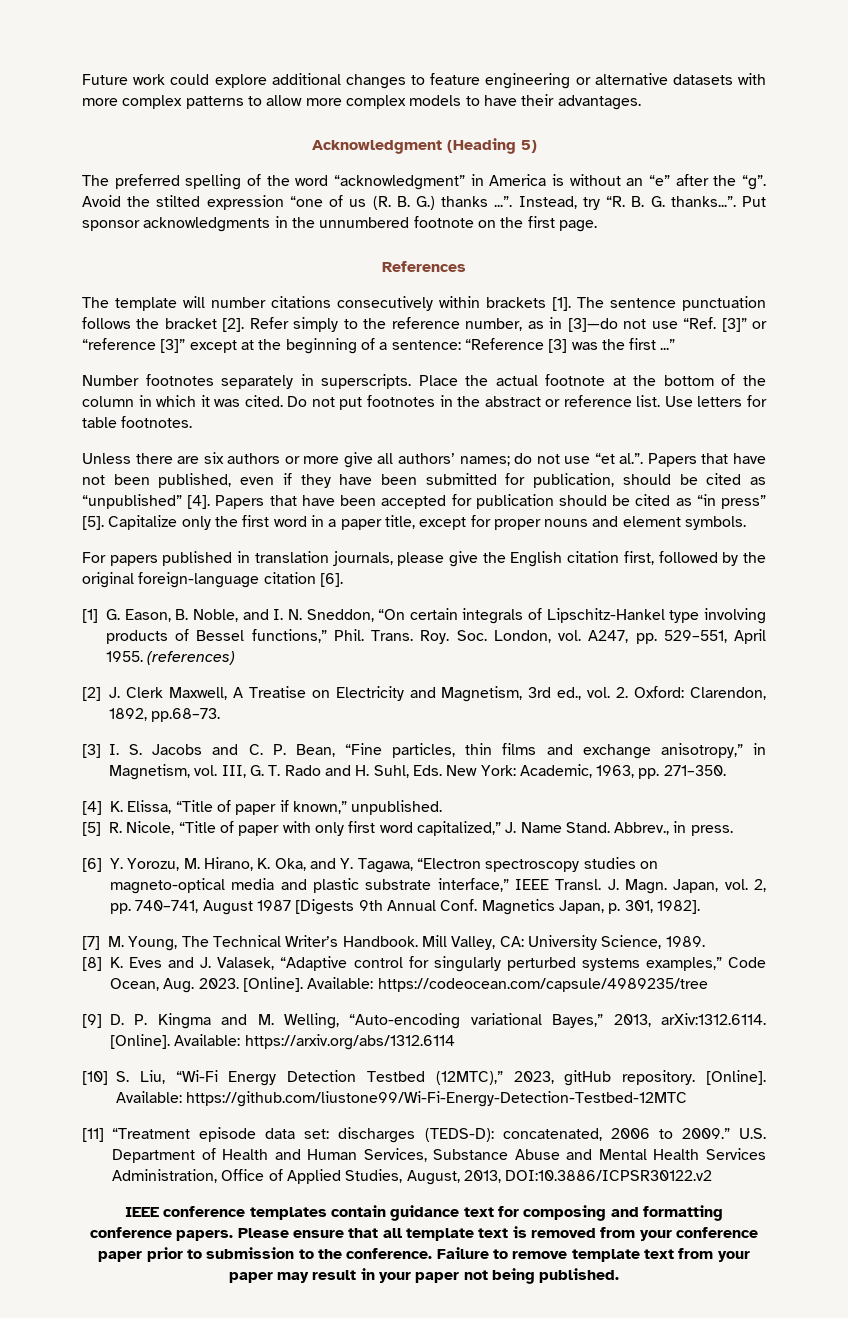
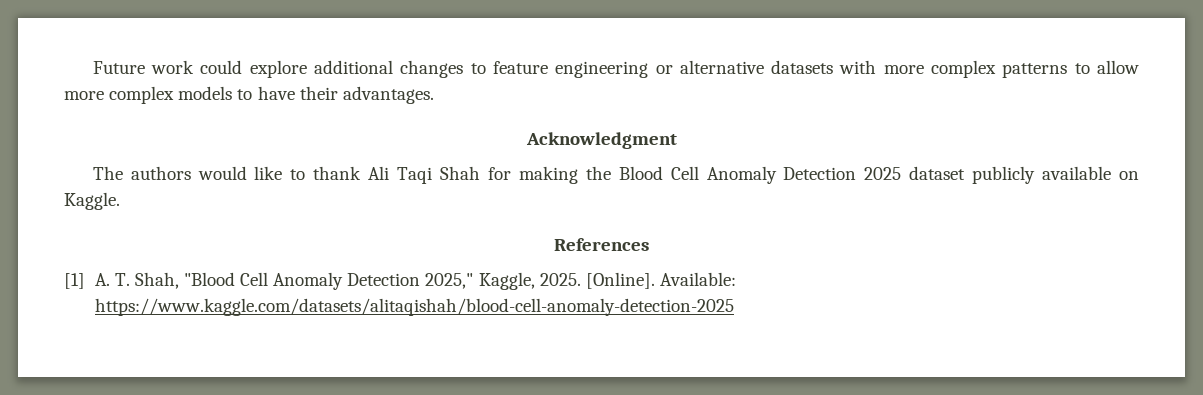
- Acknowledgment (Heading 5)
- The preferred spelling of the word “acknowledgment” in America is without an “e” after the “g”. Avoid the stilted expression “one of us (R. B. G.) thanks ...”. Instead, try “R. B. G. thanks...”. Put sponsor acknowledgments in the unnumbered footnote on the first page.
+ Acknowledgment
+ The authors would like to thank Ali Taqi Shah for making the Blood Cell Anomaly Detection 2025 dataset publicly available on Kaggle.
  References
- The template will number citations consecutively within brackets [1]. The sentence punctuation follows the bracket [2]. Refer simply to the reference number, as in [3]—do not use “Ref. [3]” or “reference [3]” except at the beginning of a sentence: “Reference [3] was the first ...”
- Number footnotes separately in superscripts. Place the actual footnote at the bottom of the column in which it was cited. Do not put footnotes in the abstract or reference list. Use letters for table footnotes.
- Unless there are six authors or more give all authors’ names; do not use “et al.”. Papers that have not been published, even if they have been submitted for publication, should be cited as “unpublished” [4]. Papers that have been accepted for publication should be cited as “in press” [5]. Capitalize only the first word in a paper title, except for proper nouns and element symbols.
- For papers published in translation journals, please give the English citation first, followed by the original foreign-language citation [6].
- [1] G. Eason, B. Noble, and I. N. Sneddon, “On certain integrals of Lipschitz-Hankel type involving products of Bessel functions,” Phil. Trans. Roy. Soc. London, vol. A247, pp. 529–551, April 1955. (references)
- [2] J. Clerk Maxwell, A Treatise on Electricity and Magnetism, 3rd ed., vol. 2. Oxford: Clarendon, 1892, pp.68–73.
- [3] I. S. Jacobs and C. P. Bean, “Fine particles, thin films and exchange anisotropy,” in Magnetism, vol. III, G. T. Rado and H. Suhl, Eds. New York: Academic, 1963, pp. 271–350.
- [4] K. Elissa, “Title of paper if known,” unpublished.
- [5] R. Nicole, “Title of paper with only first word capitalized,” J. Name Stand. Abbrev., in press.
- [6] Y. Yorozu, M. Hirano, K. Oka, and Y. Tagawa, “Electron spectroscopy studies on magneto-optical media and plastic substrate interface,” IEEE Transl. J. Magn. Japan, vol. 2, pp. 740–741, August 1987 [Digests 9th Annual Conf. Magnetics Japan, p. 301, 1982].
- [7] M. Young, The Technical Writer’s Handbook. Mill Valley, CA: University Science, 1989.
- [8] K. Eves and J. Valasek, “Adaptive control for singularly perturbed systems examples,” Code Ocean, Aug. 2023. [Online]. Available: https://codeocean.com/capsule/4989235/tree
- [9] D. P. Kingma and M. Welling, “Auto-encoding variational Bayes,” 2013, arXiv:1312.6114. [Online]. Available: https://arxiv.org/abs/1312.6114
- [10] S. Liu, “Wi-Fi Energy Detection Testbed (12MTC),” 2023, gitHub repository. [Online]. Available: https://github.com/liustone99/Wi-Fi-Energy-Detection-Testbed-12MTC
- [11] “Treatment episode data set: discharges (TEDS-D): concatenated, 2006 to 2009.” U.S. Department of Health and Human Services, Substance Abuse and Mental Health Services Administration, Office of Applied Studies, August, 2013, DOI:10.3886/ICPSR30122.v2
- IEEE conference templates contain guidance text for composing and formatting conference papers. Please ensure that all template text is removed from your conference paper prior to submission to the conference. Failure to remove template text from your paper may result in your paper not being published.
+ [1] A. T. Shah, "Blood Cell Anomaly Detection 2025," Kaggle, 2025. [Online]. Available: https://www.kaggle.com/datasets/alitaqishah/blood-cell-anomaly-detection-2025

